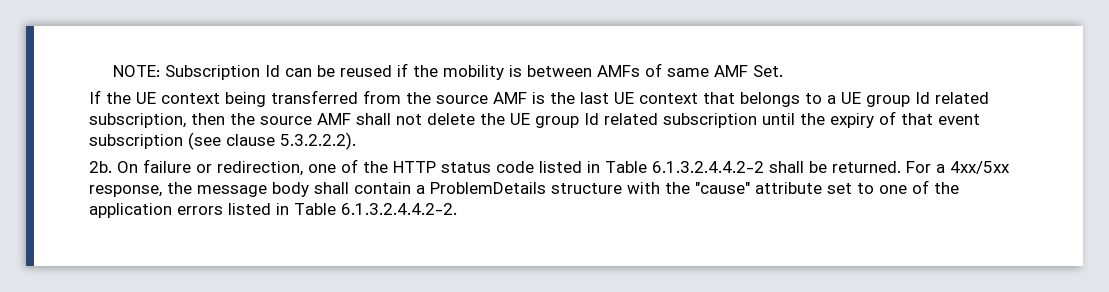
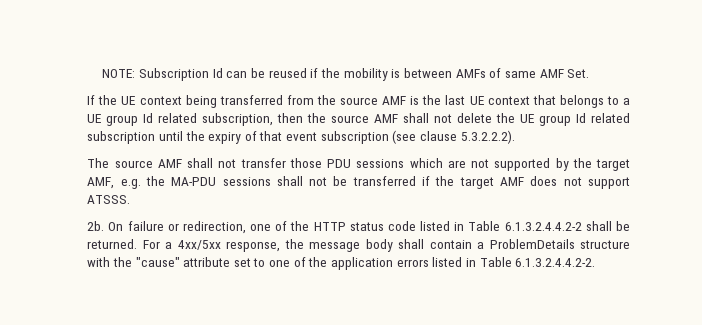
+ The source AMF shall not transfer those PDU sessions which are not supported by the target AMF, e.g. the MA-PDU sessions shall not be transferred if the target AMF does not support ATSSS.

